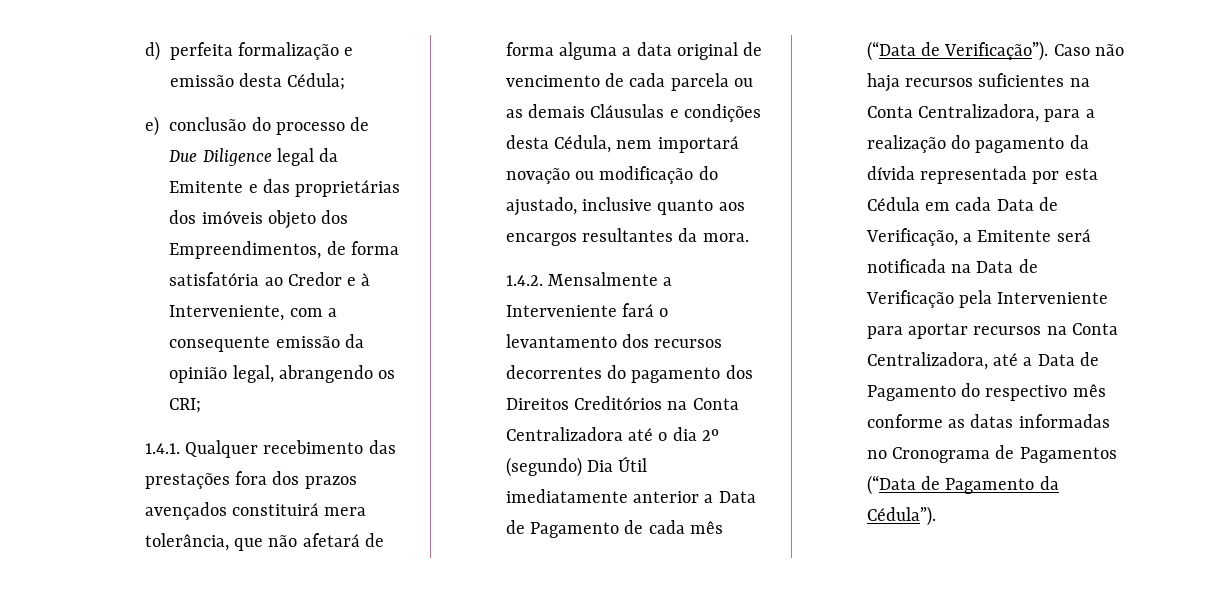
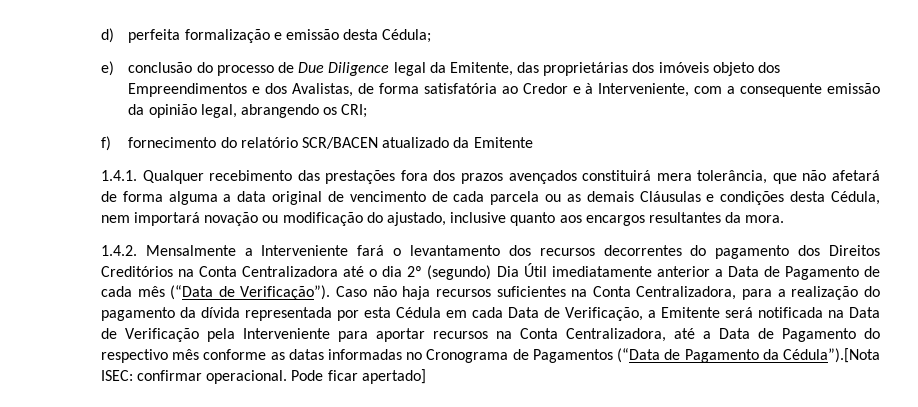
- e) conclusão do processo de Due Diligence legal da Emitente e das proprietárias dos imóveis objeto dos Empreendimentos, de forma satisfatória ao Credor e à Interveniente, com a consequente emissão da opinião legal, abrangendo os CRI;
+ e) conclusão do processo de Due Diligence legal da Emitente, das proprietárias dos imóveis objeto dos Empreendimentos e dos Avalistas, de forma satisfatória ao Credor e à Interveniente, com a consequente emissão da opinião legal, abrangendo os CRI;
+ f) fornecimento do relatório SCR/BACEN atualizado da Emitente
- Caso não haja recursos suficientes na Conta Centralizadora, para a realização do pagamento da dívida representada por esta Cédula em cada Data de Verificação, a Emitente será notificada na Data de Verificação pela Interveniente para aportar recursos na Conta Centralizadora, até a Data de Pagamento do respectivo mês conforme as datas informadas no Cronograma de Pagamentos (“Data de Pagamento da Cédula”).
+ Caso não haja recursos suficientes na Conta Centralizadora, para a realização do pagamento da dívida representada por esta Cédula em cada Data de Verificação, a Emitente será notificada na Data de Verificação pela Interveniente para aportar recursos na Conta Centralizadora, até a Data de Pagamento do respectivo mês conforme as datas informadas no Cronograma de Pagamentos (“Data de Pagamento da Cédula”).[Nota ISEC: confirmar operacional. Pode ficar apertado]

